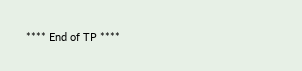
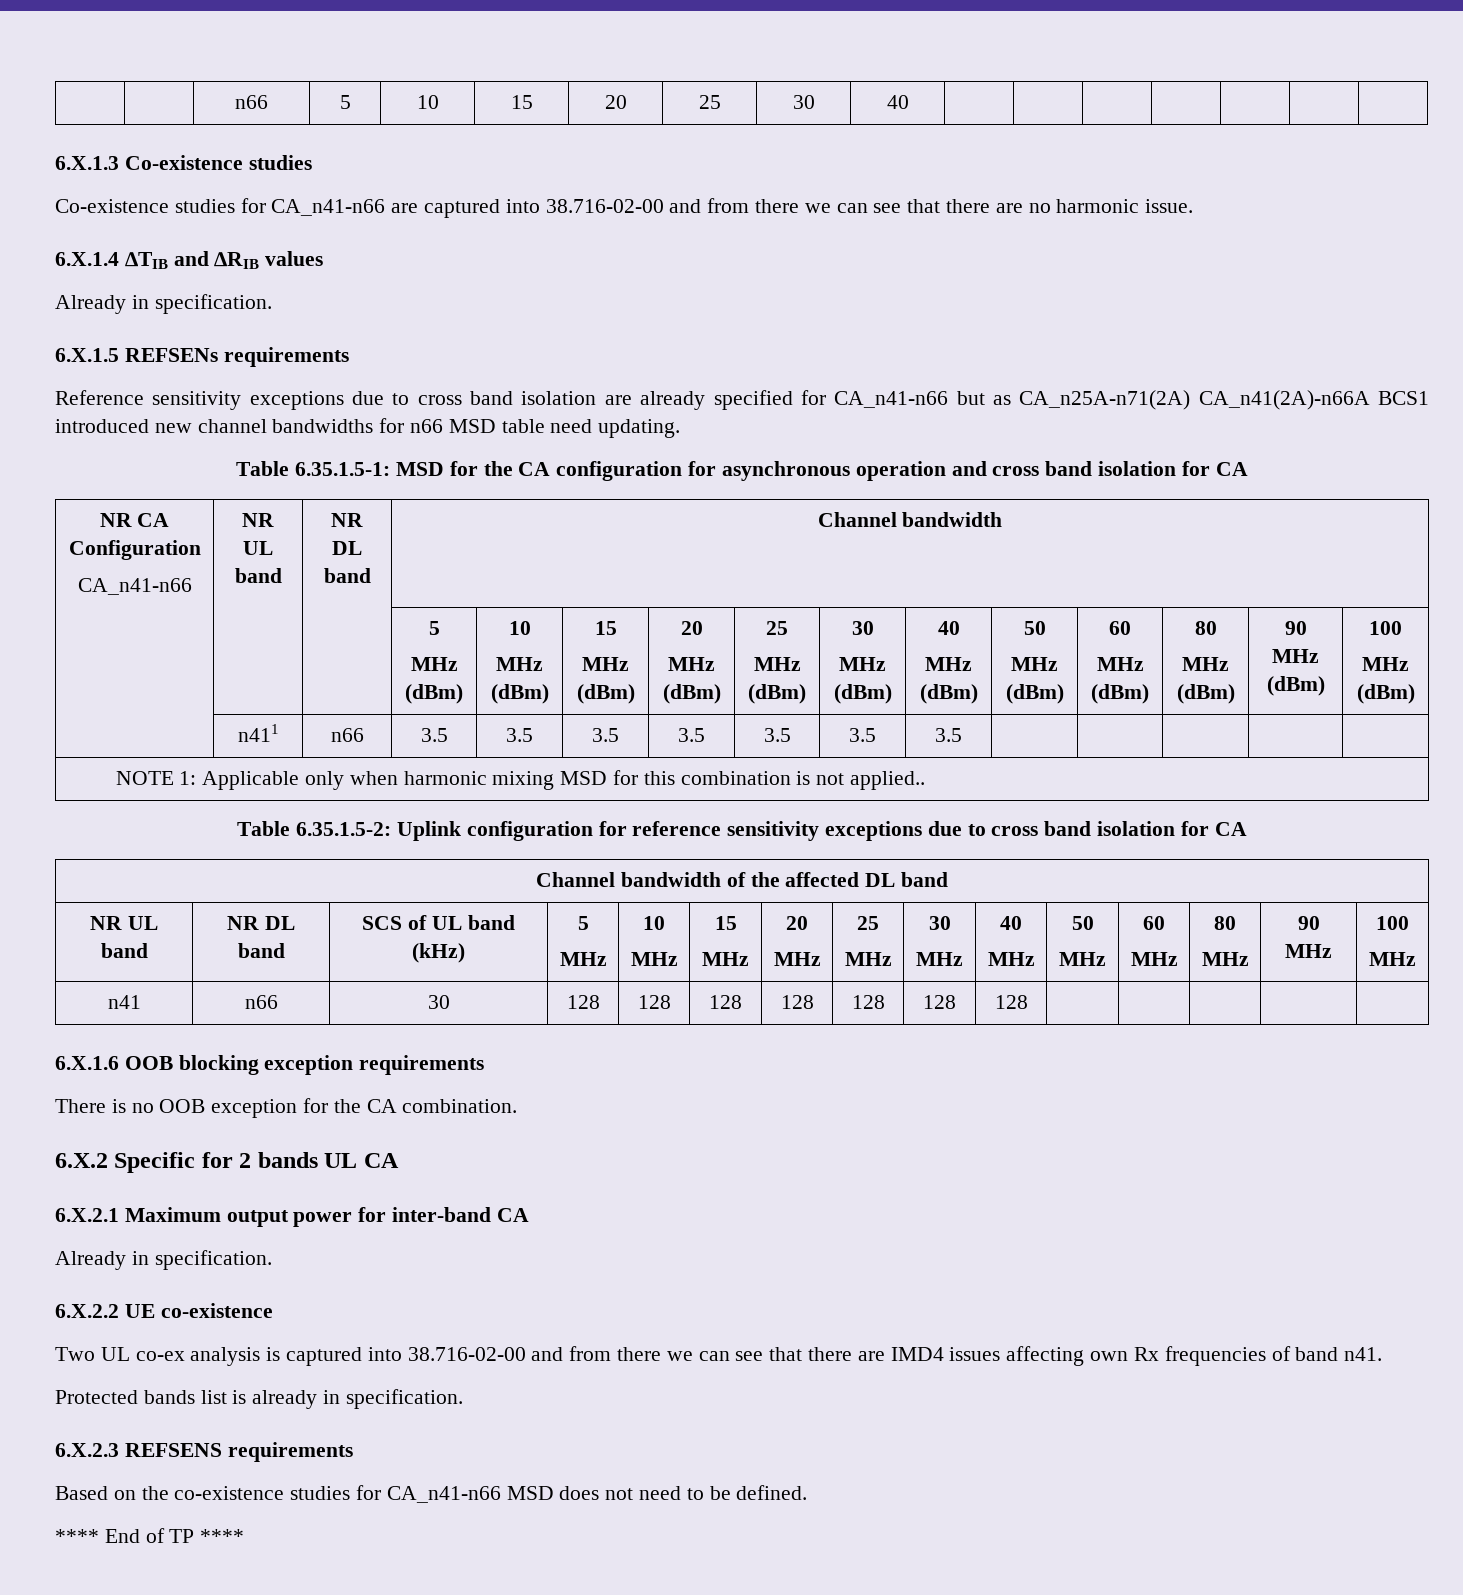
+ | | n66 | 5 | 10 | 15 | 20 | 25 | 30 | 40 | | | | | | |
+ 6.X.1.3 Co-existence studies
+ Co-existence studies for CA_n41-n66 are captured into 38.716-02-00 and from there we can see that there are no harmonic issue.
+ 6.X.1.4 ∆TIB and ∆RIB values
+ Already in specification.
+ 6.X.1.5 REFSENs requirements
+ Reference sensitivity exceptions due to cross band isolation are already specified for CA_n41-n66 but as CA_n25A-n71(2A) CA_n41(2A)-n66A BCS1 introduced new channel bandwidths for n66 MSD table need updating.
+ Table 6.35.1.5-1: MSD for the CA configuration for asynchronous operation and cross band isolation for CA
+ NR CA Configuration
+ CA_n41-n66 | NR UL band | NR DL band | Channel bandwidth
+ | | | 5
+ MHz (dBm) | 10
+ MHz (dBm) | 15
+ MHz (dBm) | 20
+ MHz (dBm) | 25
+ MHz (dBm) | 30
+ MHz (dBm) | 40
+ MHz (dBm) | 50
+ MHz (dBm) | 60
+ MHz (dBm) | 80
+ MHz (dBm) | 90 MHz (dBm) | 100
+ MHz (dBm)
+ | n411 | n66 | 3.5 | 3.5 | 3.5 | 3.5 | 3.5 | 3.5 | 3.5 | | | | |
+ NOTE 1: Applicable only when harmonic mixing MSD for this combination is not applied..
+ Table 6.35.1.5-2: Uplink configuration for reference sensitivity exceptions due to cross band isolation for CA
+ Channel bandwidth of the affected DL band
+ NR UL band | NR DL band | SCS of UL band (kHz) | 5
+ MHz | 10
+ MHz | 15
+ MHz | 20
+ MHz | 25
+ MHz | 30
+ MHz | 40
+ MHz | 50
+ MHz | 60
+ MHz | 80
+ MHz | 90 MHz | 100
+ MHz
+ n41 | n66 | 30 | 128 | 128 | 128 | 128 | 128 | 128 | 128 | | | | |
+ 6.X.1.6 OOB blocking exception requirements
+ There is no OOB exception for the CA combination.
+ 6.X.2 Specific for 2 bands UL CA
+ 6.X.2.1 Maximum output power for inter-band CA
+ Already in specification.
+ 6.X.2.2 UE co-existence
+ Two UL co-ex analysis is captured into 38.716-02-00 and from there we can see that there are IMD4 issues affecting own Rx frequencies of band n41.
+ Protected bands list is already in specification.
+ 6.X.2.3 REFSENS requirements
+ Based on the co-existence studies for CA_n41-n66 MSD does not need to be defined.

